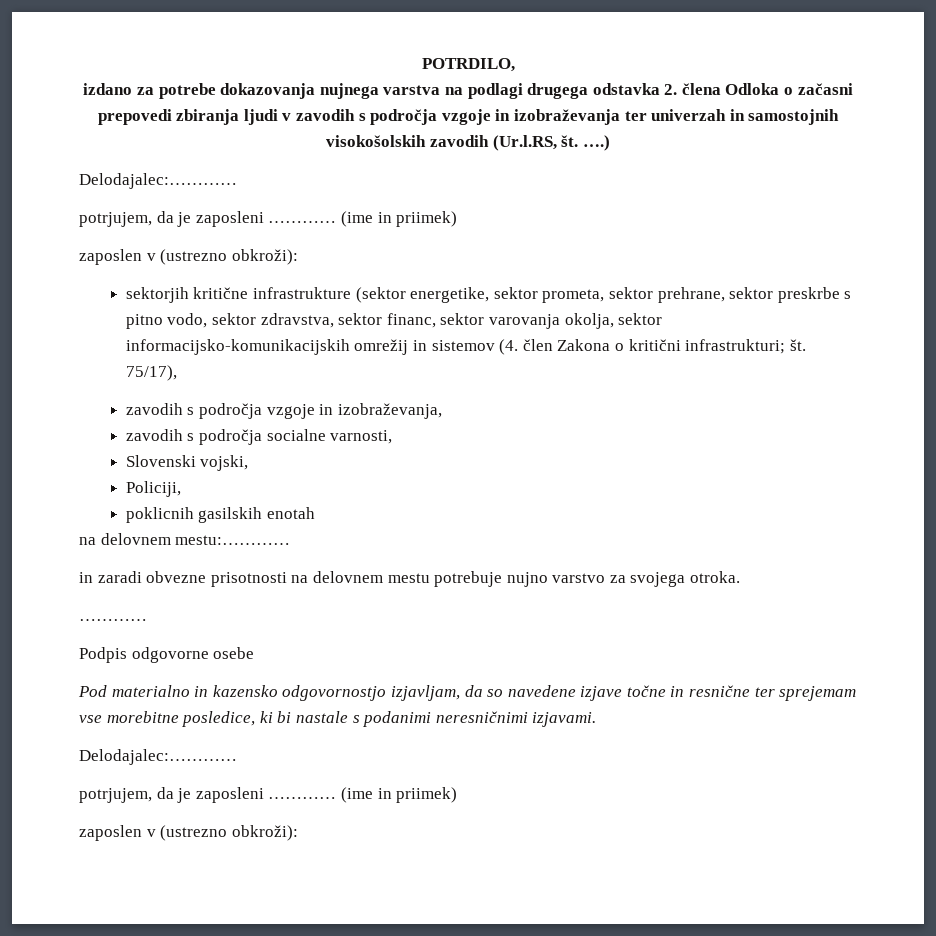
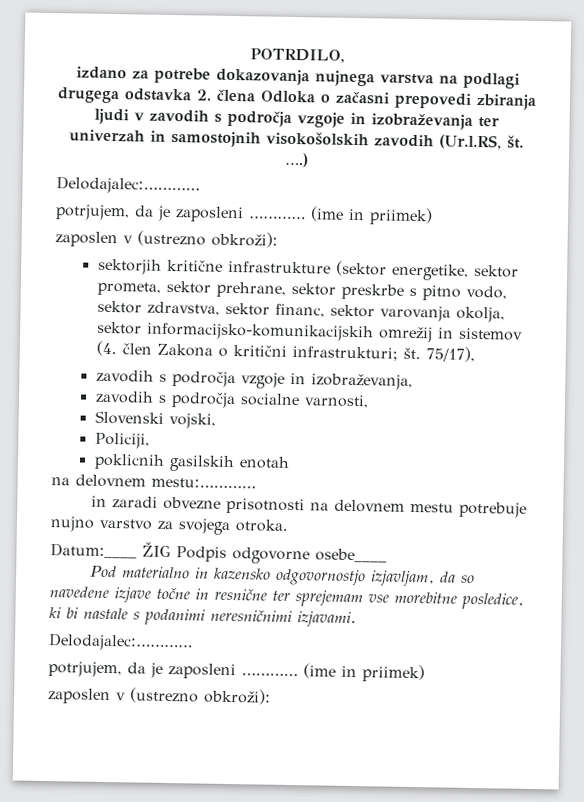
  in zaradi obvezne prisotnosti na delovnem mestu potrebuje nujno varstvo za svojega otroka.
- …………
- Podpis odgovorne osebe
+ Datum:____ ŽIG Podpis odgovorne osebe____

